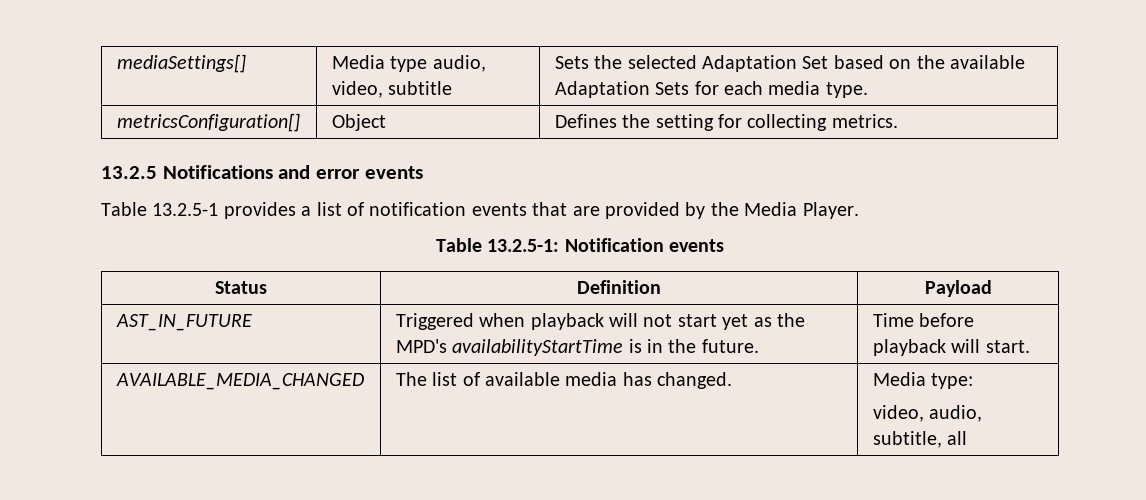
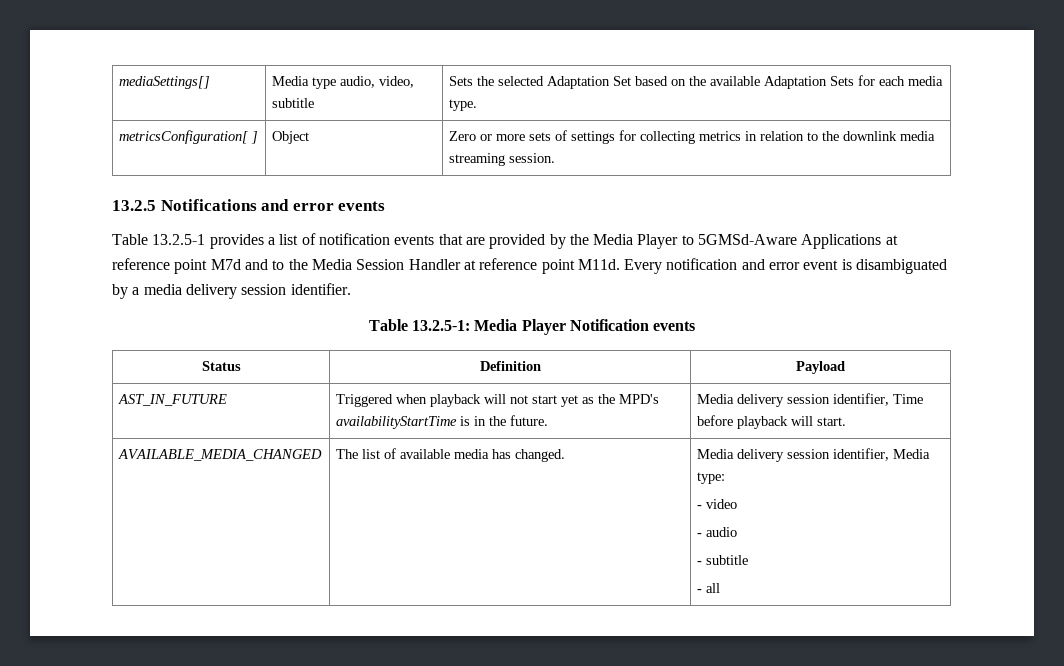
- metricsConfiguration[] | Object | Defines the setting for collecting metrics.
+ metricsConfiguration[ ] | Object | Zero or more sets of settings for collecting metrics in relation to the downlink media streaming session.
- Table 13.2.5-1 provides a list of notification events that are provided by the Media Player.
+ Table 13.2.5-1 provides a list of notification events that are provided by the Media Player to 5GMSd-Aware Applications at reference point M7d and to the Media Session Handler at reference point M11d. Every notification and error event is disambiguated by a media delivery session identifier.
- Table 13.2.5-1: Notification events
+ Table 13.2.5-1: Media Player Notification events
- AST_IN_FUTURE | Triggered when playback will not start yet as the MPD's availabilityStartTime is in the future. | Time before playback will start.
+ AST_IN_FUTURE | Triggered when playback will not start yet as the MPD's availabilityStartTime is in the future. | Media delivery session identifier, Time before playback will start.
- AVAILABLE_MEDIA_CHANGED | The list of available media has changed. | Media type:
- video, audio, subtitle, all
+ AVAILABLE_MEDIA_CHANGED | The list of available media has changed. | Media delivery session identifier, Media type:
+ - video
+ - audio
+ - subtitle
+ - all

